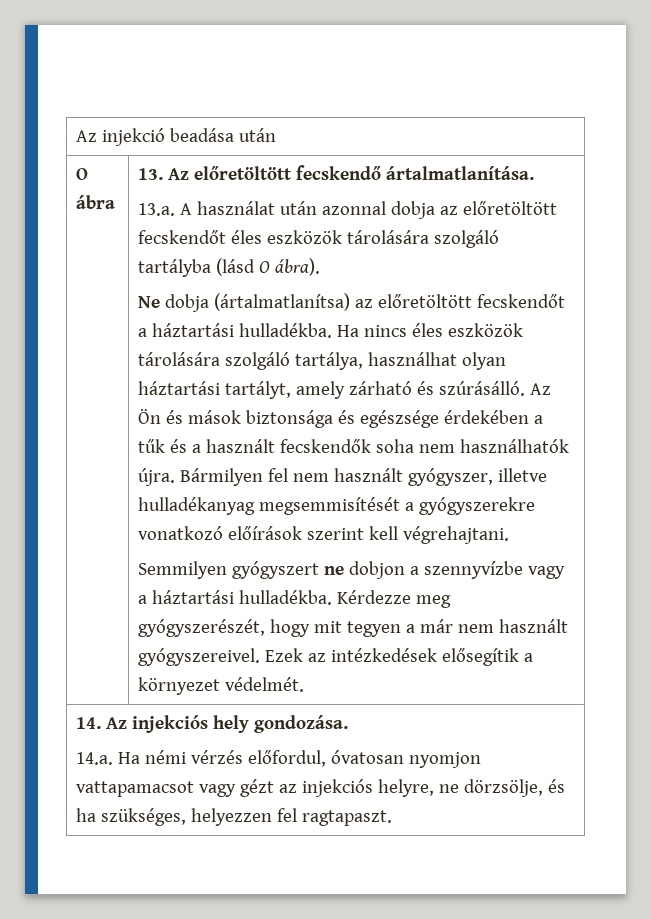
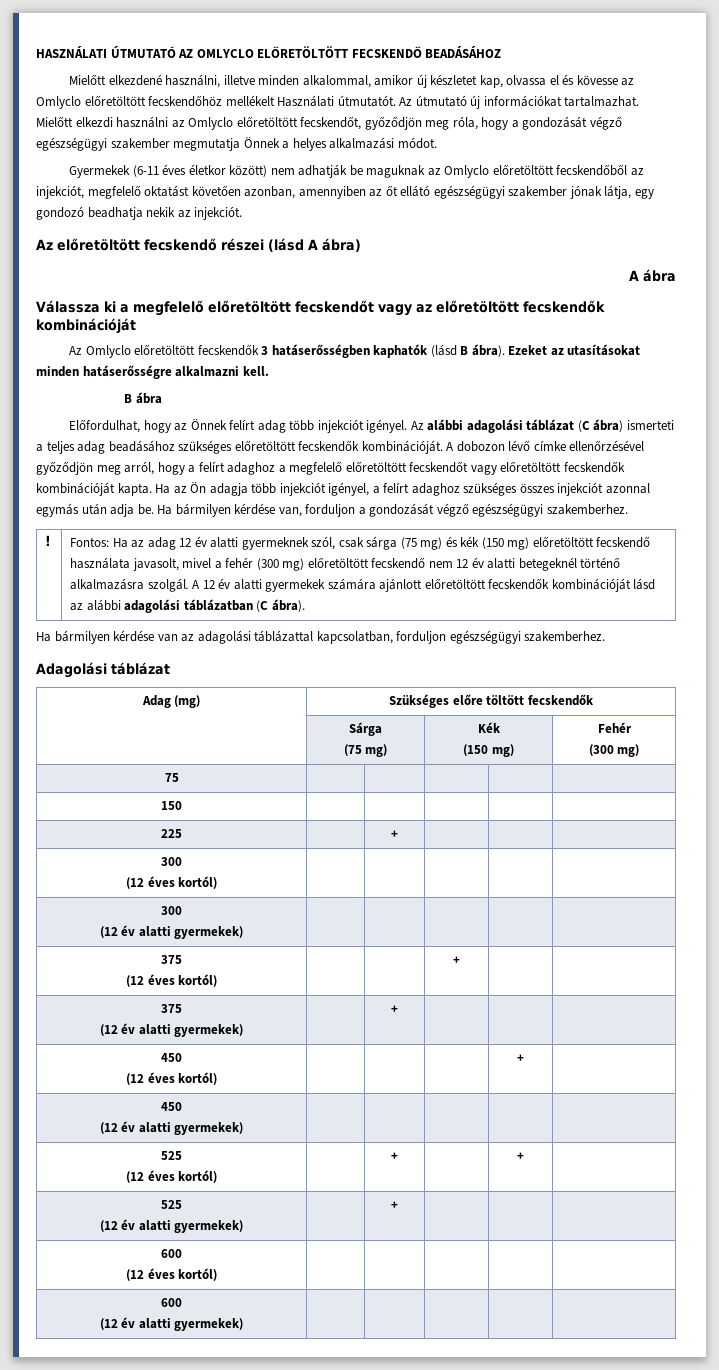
- Az injekció beadása után
- O ábra | 13. Az előretöltött fecskendő ártalmatlanítása.
- 13.a. A használat után azonnal dobja az előretöltött fecskendőt éles eszközök tárolására szolgáló tartályba (lásd O ábra).
- Ne dobja (ártalmatlanítsa) az előretöltött fecskendőt a háztartási hulladékba. Ha nincs éles eszközök tárolására szolgáló tartálya, használhat olyan háztartási tartályt, amely zárható és szúrásálló. Az Ön és mások biztonsága és egészsége érdekében a tűk és a használt fecskendők soha nem használhatók újra. Bármilyen fel nem használt gyógyszer, illetve hulladékanyag megsemmisítését a gyógyszerekre vonatkozó előírások szerint kell végrehajtani.
- Semmilyen gyógyszert ne dobjon a szennyvízbe vagy a háztartási hulladékba. Kérdezze meg gyógyszerészét, hogy mit tegyen a már nem használt gyógyszereivel. Ezek az intézkedések elősegítik a környezet védelmét.
- 14. Az injekciós hely gondozása.
- 14.a. Ha némi vérzés előfordul, óvatosan nyomjon vattapamacsot vagy gézt az injekciós helyre, ne dörzsölje, és ha szükséges, helyezzen fel ragtapaszt.
+ HASZNÁLATI ÚTMUTATÓ AZ OMLYCLO ELŐRETÖLTÖTT FECSKENDŐ BEADÁSÁHOZ
+ Mielőtt elkezdené használni, illetve minden alkalommal, amikor új készletet kap, olvassa el és kövesse az Omlyclo előretöltött fecskendőhöz mellékelt Használati útmutatót. Az útmutató új információkat tartalmazhat. Mielőtt elkezdi használni az Omlyclo előretöltött fecskendőt, győződjön meg róla, hogy a gondozását végző egészségügyi szakember megmutatja Önnek a helyes alkalmazási módot.
+ Gyermekek (6-11 éves életkor között) nem adhatják be maguknak az Omlyclo előretöltött fecskendőből az injekciót, megfelelő oktatást követően azonban, amennyiben az őt ellátó egészségügyi szakember jónak látja, egy gondozó beadhatja nekik az injekciót.
+ Az előretöltött fecskendő részei (lásd A ábra)
+ A ábra
+ Válassza ki a megfelelő előretöltött fecskendőt vagy az előretöltött fecskendők kombinációját
+ Az Omlyclo előretöltött fecskendők 3 hatáserősségben kaphatók (lásd B ábra). Ezeket az utasításokat minden hatáserősségre alkalmazni kell.
+ B ábra
+ Előfordulhat, hogy az Önnek felírt adag több injekciót igényel. Az alábbi adagolási táblázat (C ábra) ismerteti a teljes adag beadásához szükséges előretöltött fecskendők kombinációját. A dobozon lévő címke ellenőrzésével győződjön meg arról, hogy a felírt adaghoz a megfelelő előretöltött fecskendőt vagy előretöltött fecskendők kombinációját kapta. Ha az Ön adagja több injekciót igényel, a felírt adaghoz szükséges összes injekciót azonnal egymás után adja be. Ha bármilyen kérdése van, forduljon a gondozását végző egészségügyi szakemberhez.
+ ! | Fontos: Ha az adag 12 év alatti gyermeknek szól, csak sárga (75 mg) és kék (150 mg) előretöltött fecskendő használata javasolt, mivel a fehér (300 mg) előretöltött fecskendő nem 12 év alatti betegeknél történő alkalmazásra szolgál. A 12 év alatti gyermekek számára ajánlott előretöltött fecskendők kombinációját lásd az alábbi adagolási táblázatban (C ábra).
+ Ha bármilyen kérdése van az adagolási táblázattal kapcsolatban, forduljon egészségügyi szakemberhez.
+ Adagolási táblázat
+ Adag (mg) | Szükséges előre töltött fecskendők
+ | Sárga
+ (75 mg) | Kék
+ (150 mg) | Fehér
+ (300 mg)
+ 75 | | | | |
+ 150 | | | | |
+ 225 | | + | | |
+ 300
+ (12 éves kortól) | | | | |
+ 300
+ (12 év alatti gyermekek) | | | | |
+ 375
+ (12 éves kortól) | | | + | |
+ 375
+ (12 év alatti gyermekek) | | + | | |
+ 450
+ (12 éves kortól) | | | | + |
+ 450
+ (12 év alatti gyermekek) | | | | |
+ 525
+ (12 éves kortól) | | + | | + |
+ 525
+ (12 év alatti gyermekek) | | + | | |
+ 600
+ (12 éves kortól) | | | | |
+ 600
+ (12 év alatti gyermekek) | | | | |

